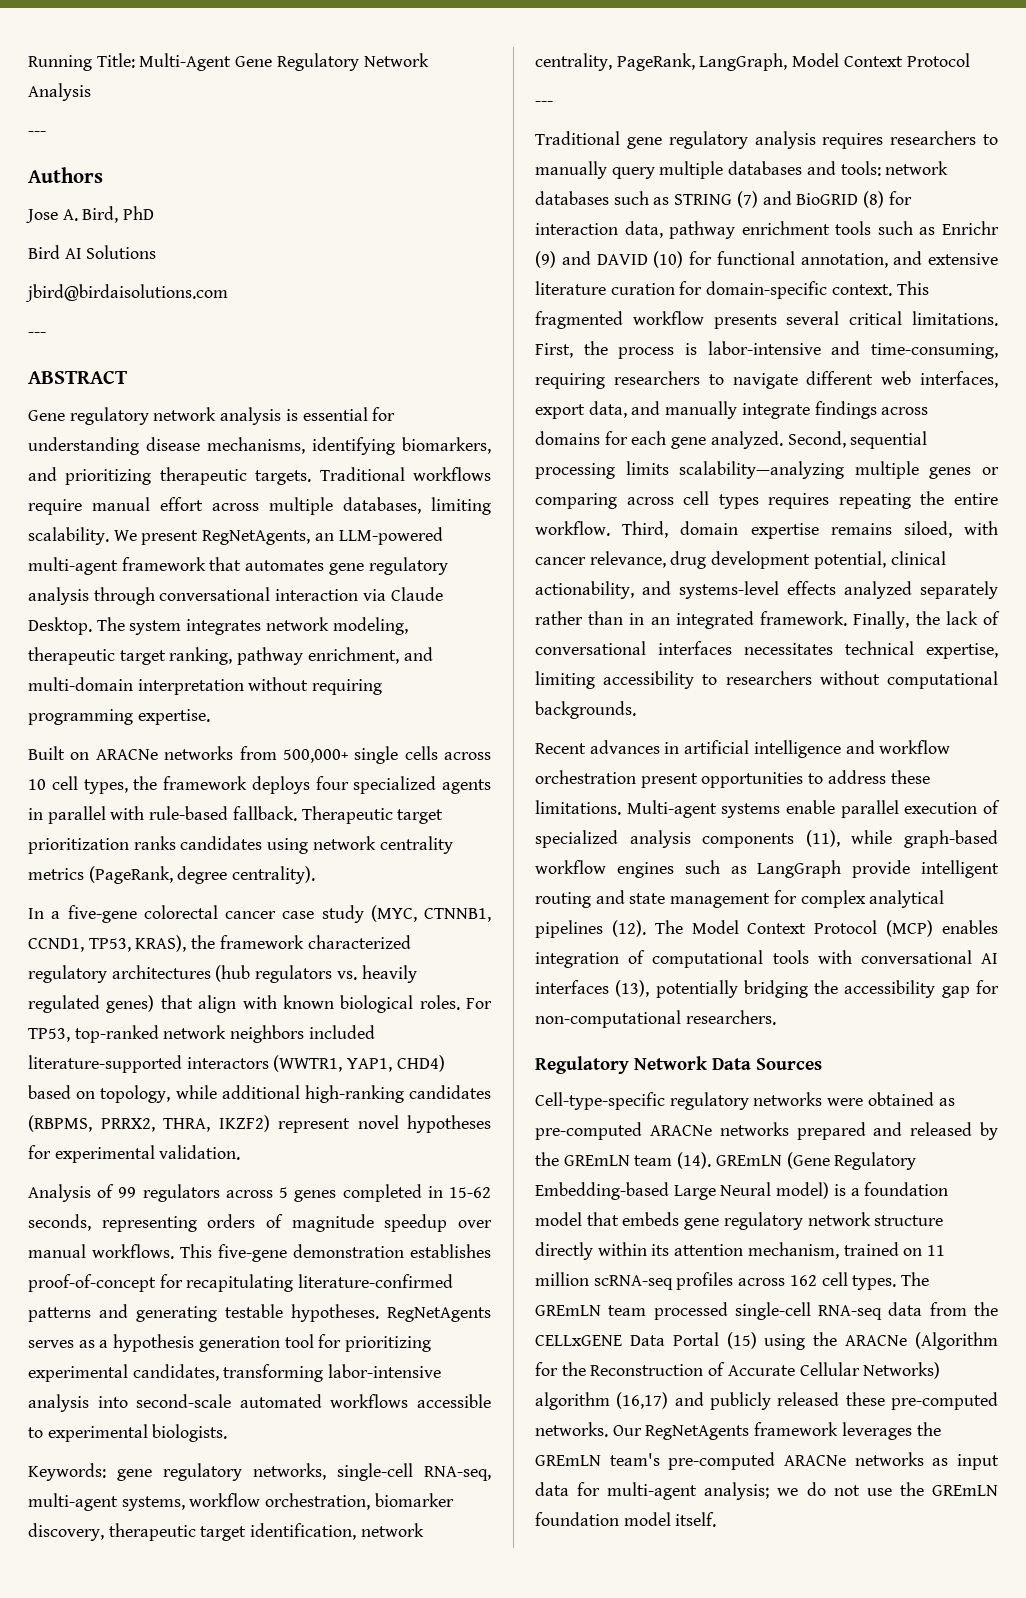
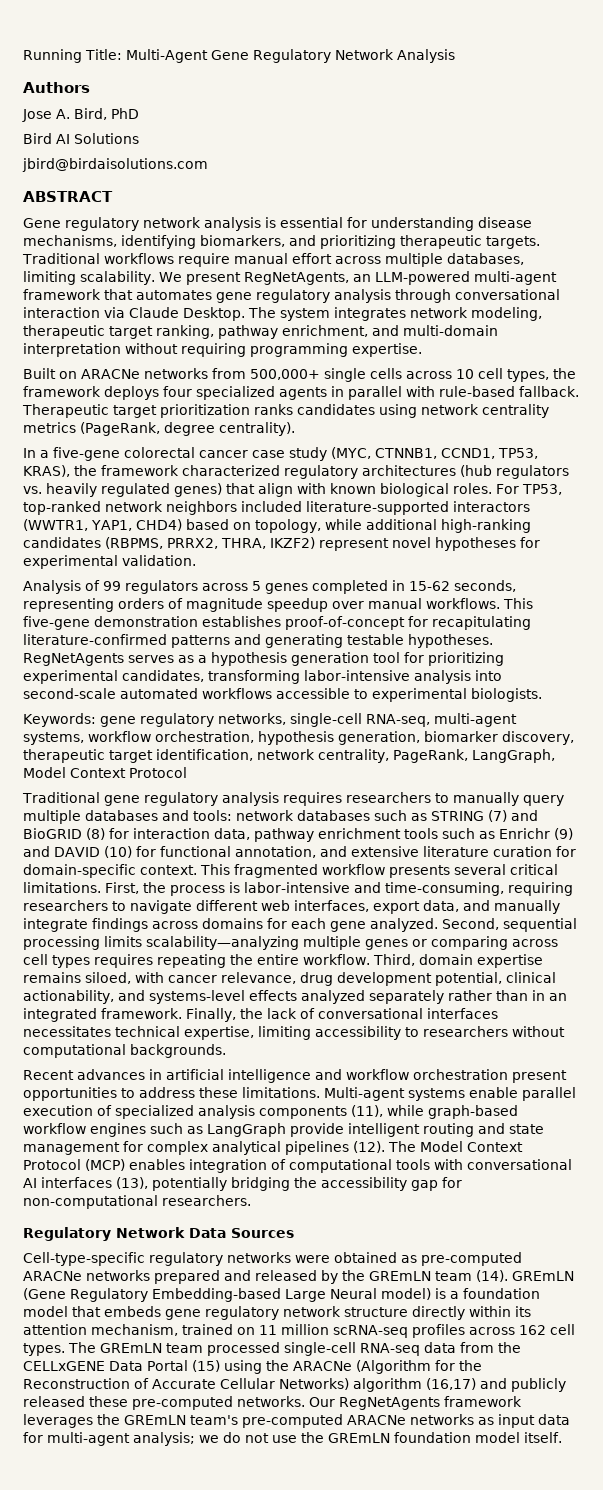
  Running Title: Multi-Agent Gene Regulatory Network Analysis
- ---
  jbird@birdaisolutions.com
- ---
- Keywords: gene regulatory networks, single-cell RNA-seq, multi-agent systems, workflow orchestration, biomarker discovery, therapeutic target identification, network centrality, PageRank, LangGraph, Model Context Protocol
- ---
+ Keywords: gene regulatory networks, single-cell RNA-seq, multi-agent systems, workflow orchestration, hypothesis generation, biomarker discovery, therapeutic target identification, network centrality, PageRank, LangGraph, Model Context Protocol

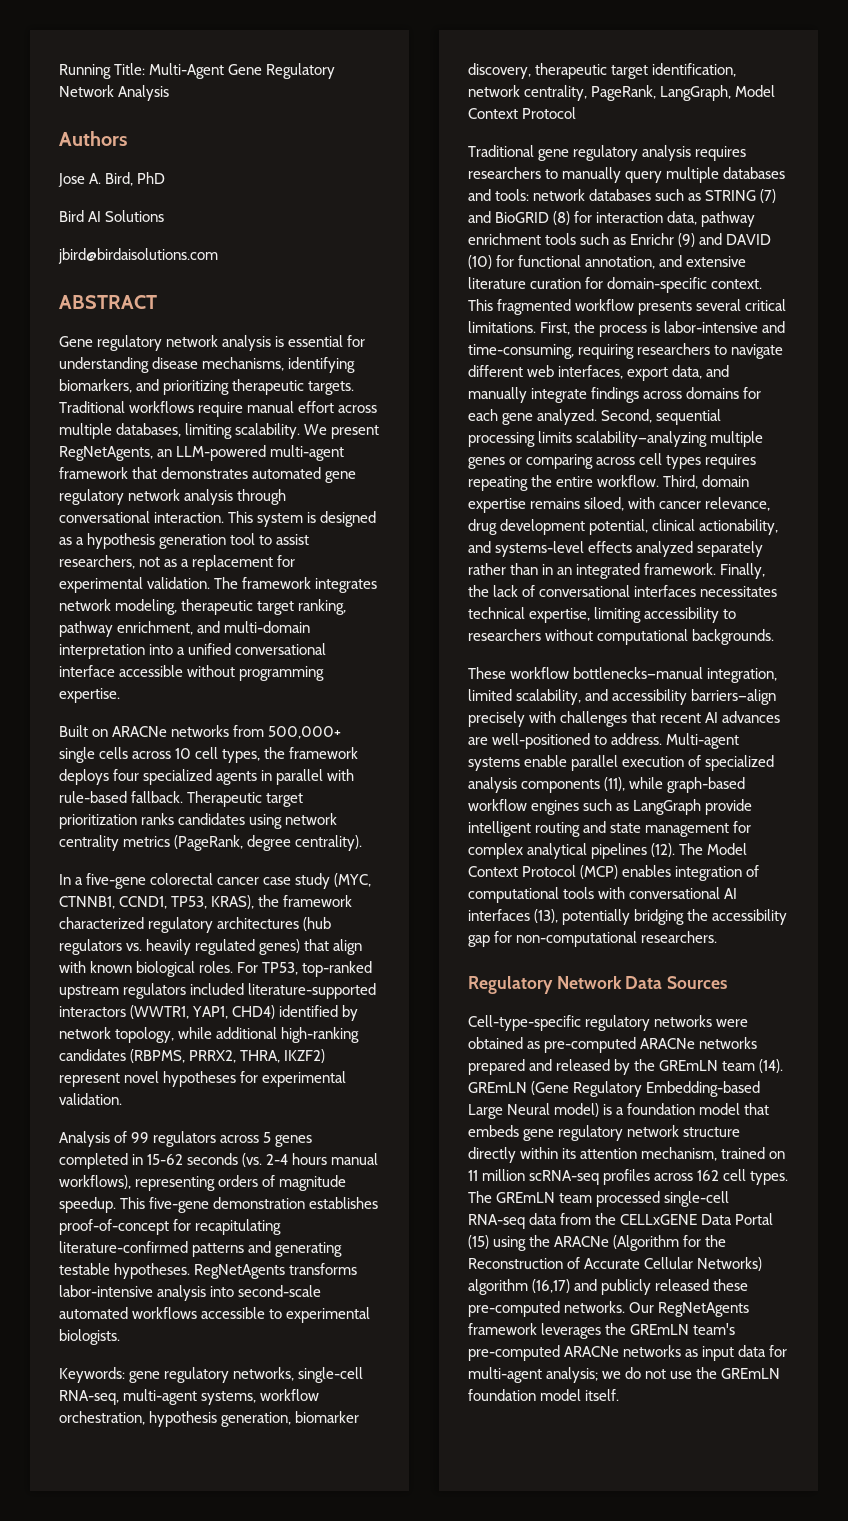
- We present RegNetAgents, an LLM-powered multi-agent framework that automates gene regulatory analysis through conversational interaction via Claude Desktop. The system integrates network modeling, therapeutic target ranking, pathway enrichment, and multi-domain interpretation without requiring programming expertise.
+ We present RegNetAgents, an LLM-powered multi-agent framework that demonstrates automated gene regulatory network analysis through conversational interaction. This system is designed as a hypothesis generation tool to assist researchers, not as a replacement for experimental validation. The framework integrates network modeling, therapeutic target ranking, pathway enrichment, and multi-domain interpretation into a unified conversational interface accessible without programming expertise.
- For TP53, top-ranked network neighbors included literature-supported interactors (WWTR1, YAP1, CHD4) based on topology, while additional high-ranking candidates (RBPMS, PRRX2, THRA, IKZF2) represent novel hypotheses for experimental validation.
+ For TP53, top-ranked upstream regulators included literature-supported interactors (WWTR1, YAP1, CHD4) identified by network topology, while additional high-ranking candidates (RBPMS, PRRX2, THRA, IKZF2) represent novel hypotheses for experimental validation.
- Analysis of 99 regulators across 5 genes completed in 15-62 seconds, representing orders of magnitude speedup over manual workflows.
+ Analysis of 99 regulators across 5 genes completed in 15-62 seconds (vs. 2-4 hours manual workflows), representing orders of magnitude speedup.
- RegNetAgents serves as a hypothesis generation tool for prioritizing experimental candidates, transforming labor-intensive analysis into second-scale automated workflows accessible to experimental biologists.
+ RegNetAgents transforms labor-intensive analysis into second-scale automated workflows accessible to experimental biologists.
- Recent advances in artificial intelligence and workflow orchestration present opportunities to address these limitations.
+ These workflow bottlenecks—manual integration, limited scalability, and accessibility barriers—align precisely with challenges that recent AI advances are well-positioned to address.

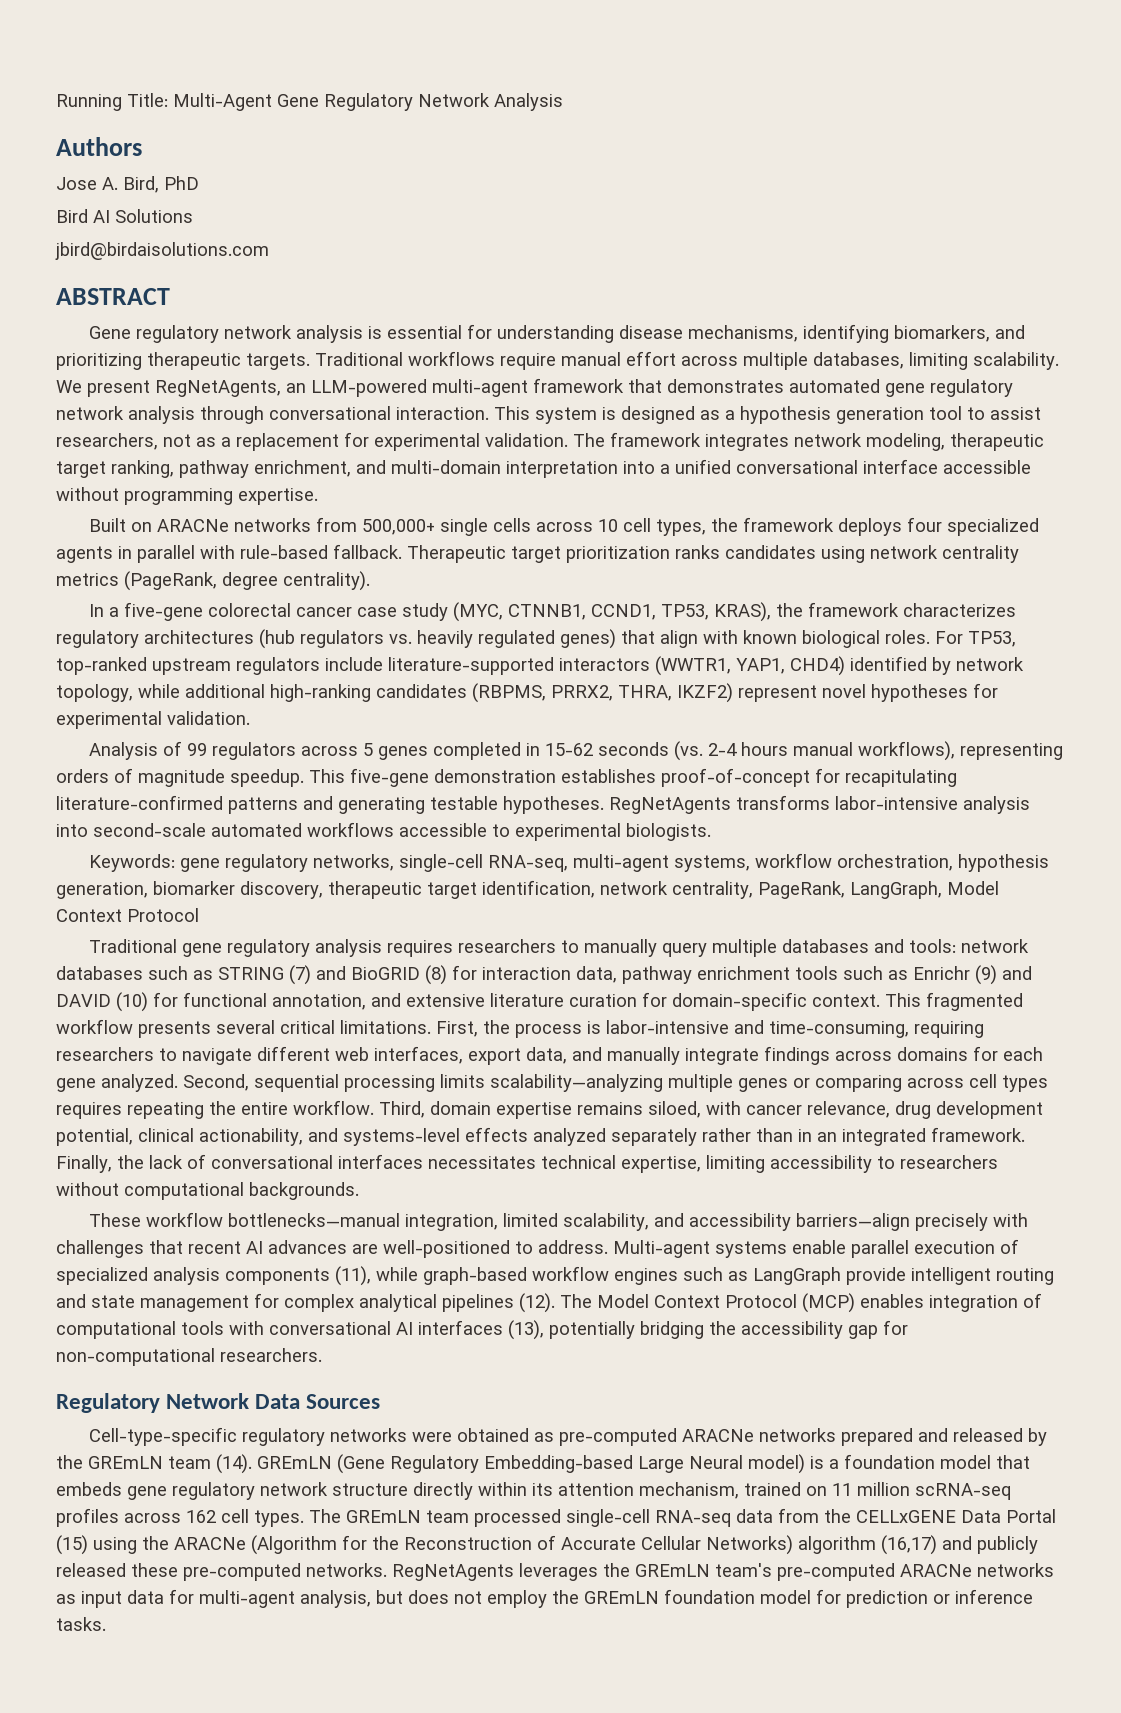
- In a five-gene colorectal cancer case study (MYC, CTNNB1, CCND1, TP53, KRAS), the framework characterized regulatory architectures (hub regulators vs. heavily regulated genes) that align with known biological roles.
+ In a five-gene colorectal cancer case study (MYC, CTNNB1, CCND1, TP53, KRAS), the framework characterizes regulatory architectures (hub regulators vs. heavily regulated genes) that align with known biological roles.
- For TP53, top-ranked upstream regulators included literature-supported interactors (WWTR1, YAP1, CHD4) identified by network topology, while additional high-ranking candidates (RBPMS, PRRX2, THRA, IKZF2) represent novel hypotheses for experimental validation.
+ For TP53, top-ranked upstream regulators include literature-supported interactors (WWTR1, YAP1, CHD4) identified by network topology, while additional high-ranking candidates (RBPMS, PRRX2, THRA, IKZF2) represent novel hypotheses for experimental validation.
- Our RegNetAgents framework leverages the GREmLN team's pre-computed ARACNe networks as input data for multi-agent analysis; we do not use the GREmLN foundation model itself.
+ RegNetAgents leverages the GREmLN team's pre-computed ARACNe networks as input data for multi-agent analysis, but does not employ the GREmLN foundation model for prediction or inference tasks.

